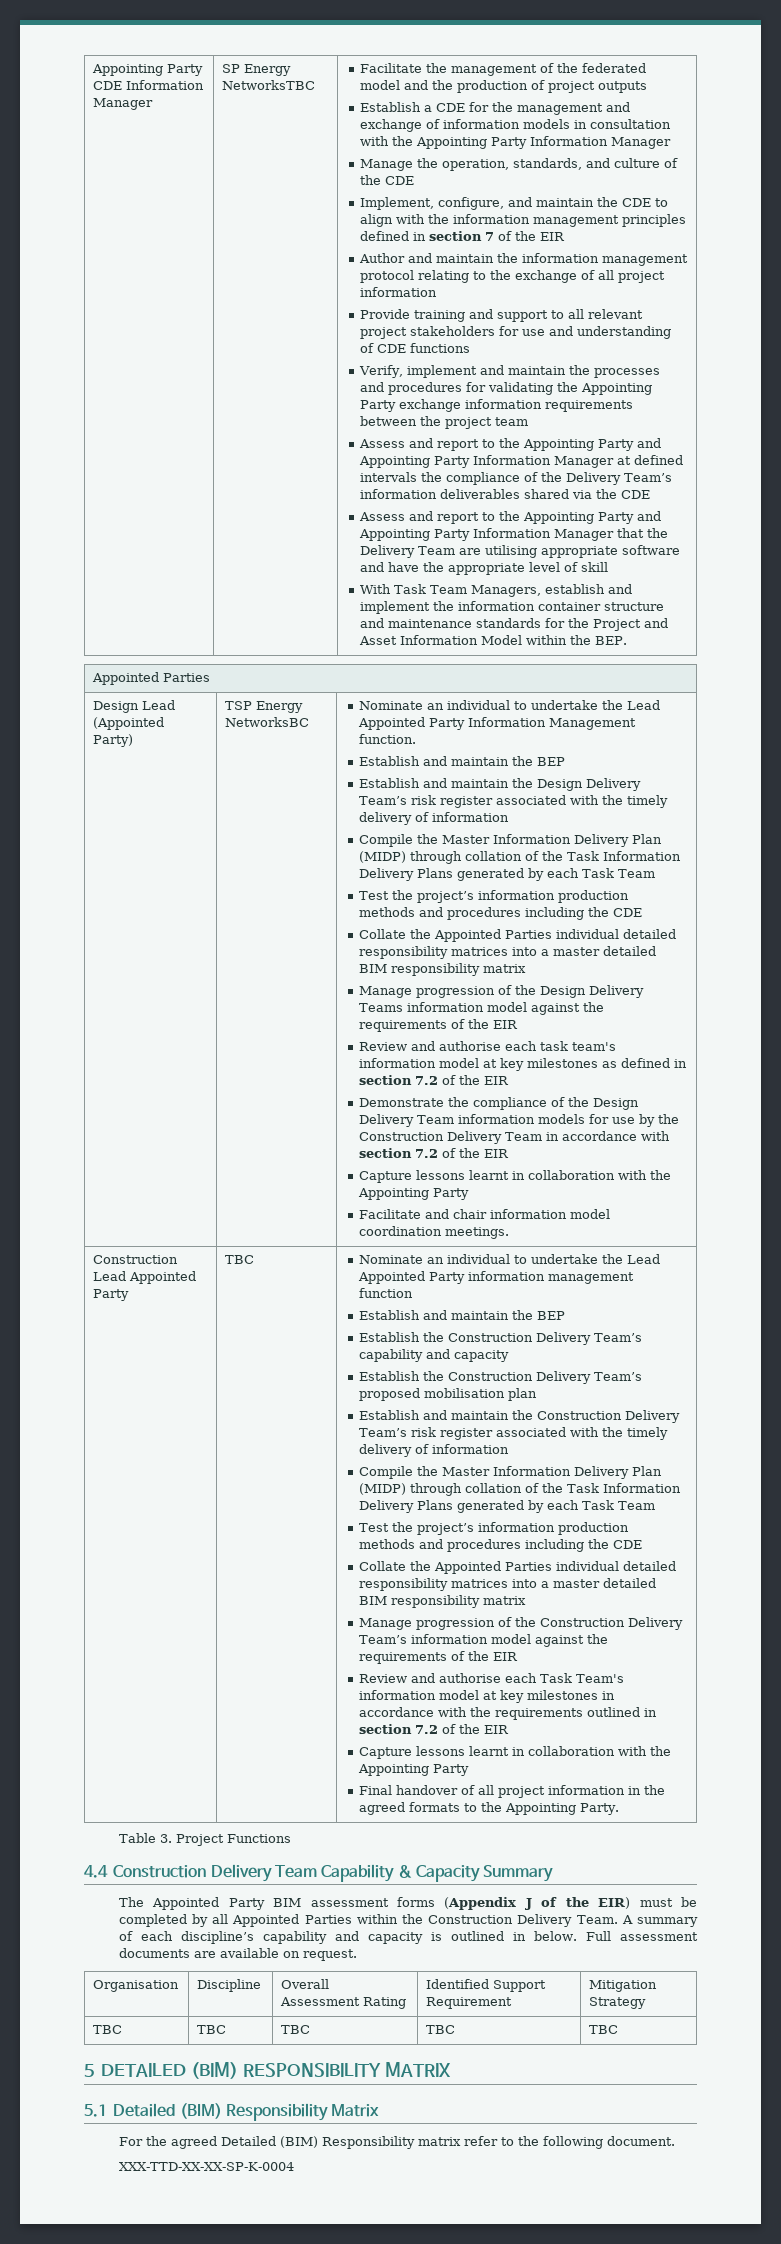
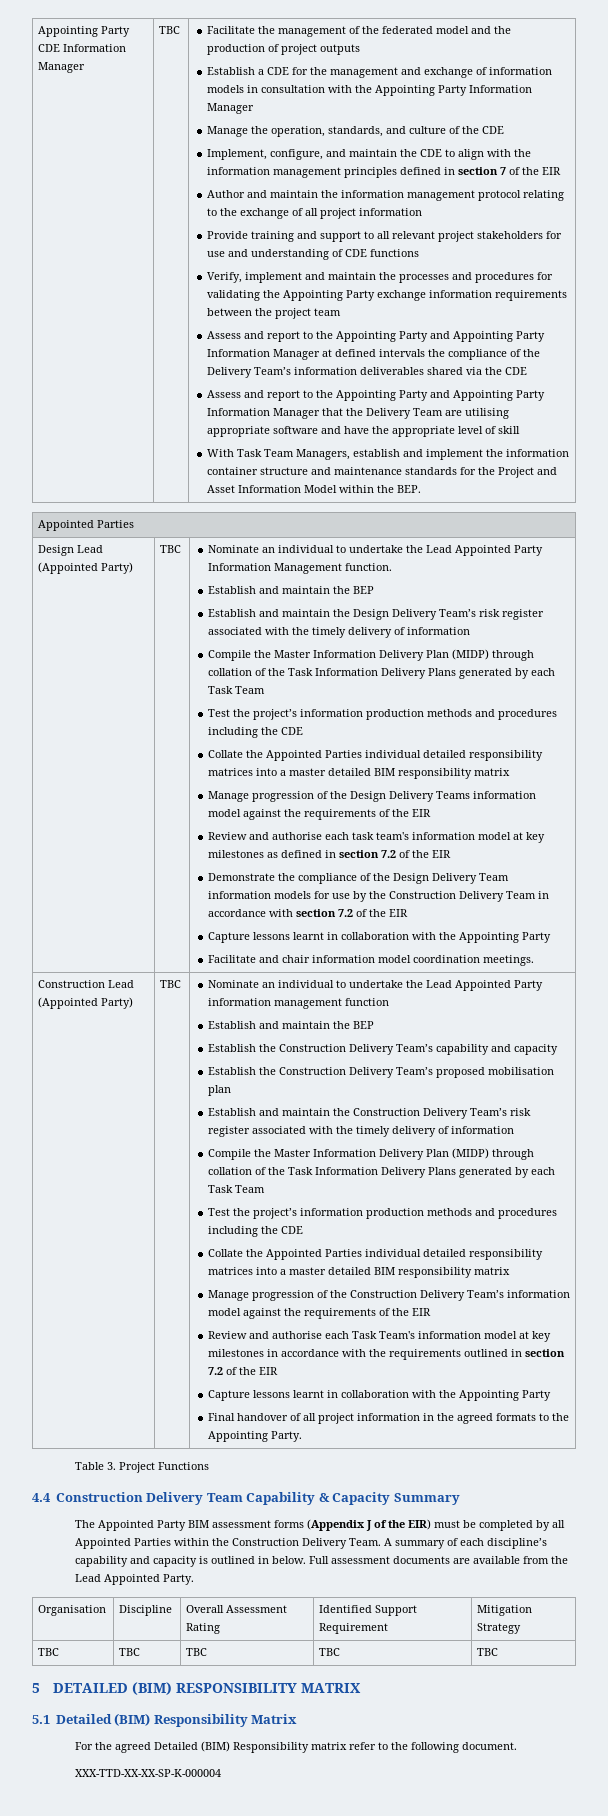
- Appointing Party CDE Information Manager | SP Energy NetworksTBC
+ Appointing Party CDE Information Manager | TBC
- Design Lead (Appointed Party) | TSP Energy NetworksBC
+ Design Lead (Appointed Party) | TBC
- Construction Lead Appointed Party
+ Construction Lead (Appointed Party)
- Full assessment documents are available on request.
+ Full assessment documents are available from the Lead Appointed Party.
- XXX-TTD-XX-XX-SP-K-0004
+ XXX-TTD-XX-XX-SP-K-000004

